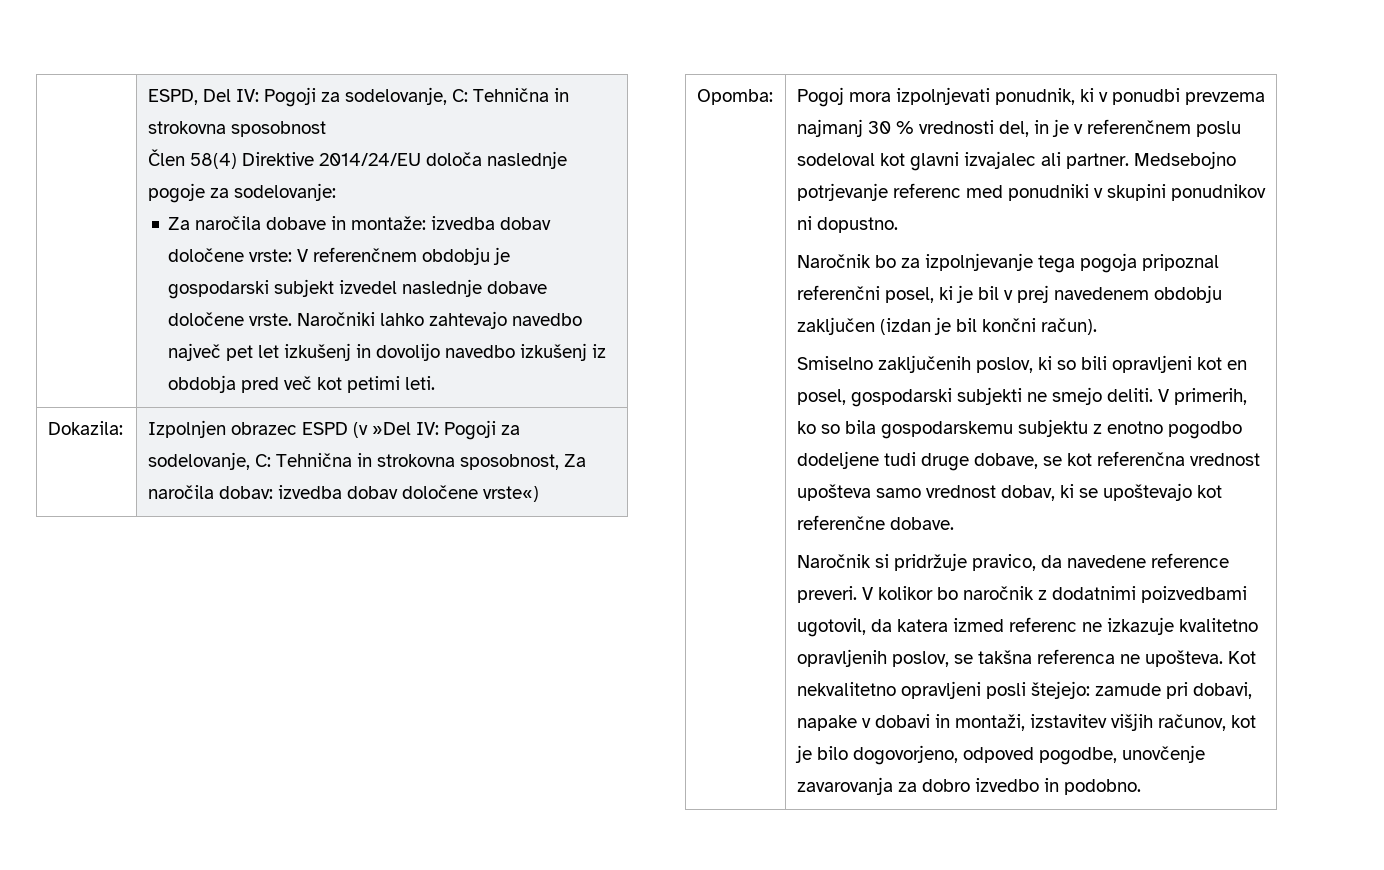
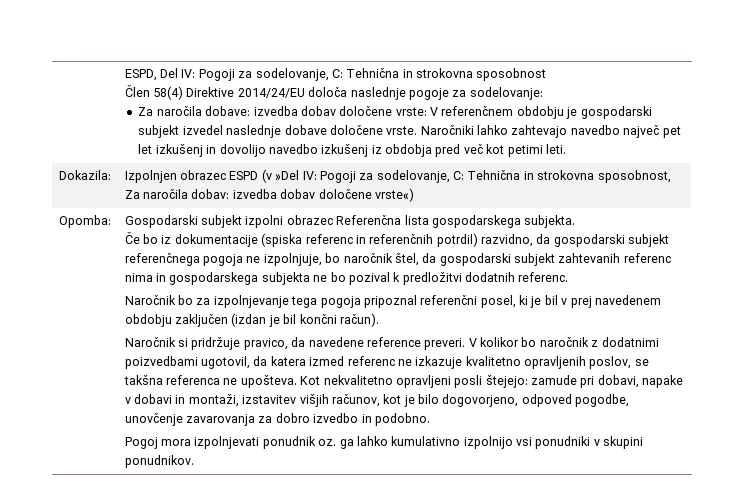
- Za naročila dobave in montaže: izvedba dobav določene vrste: V referenčnem obdobju je gospodarski subjekt izvedel naslednje dobave določene vrste.
+ Za naročila dobave: izvedba dobav določene vrste: V referenčnem obdobju je gospodarski subjekt izvedel naslednje dobave določene vrste.
- Pogoj mora izpolnjevati ponudnik, ki v ponudbi prevzema najmanj 30 % vrednosti del, in je v referenčnem poslu sodeloval kot glavni izvajalec ali partner. Medsebojno potrjevanje referenc med ponudniki v skupini ponudnikov ni dopustno.
+ Gospodarski subjekt izpolni obrazec Referenčna lista gospodarskega subjekta.
+ Če bo iz dokumentacije (spiska referenc in referenčnih potrdil) razvidno, da gospodarski subjekt referenčnega pogoja ne izpolnjuje, bo naročnik štel, da gospodarski subjekt zahtevanih referenc nima in gospodarskega subjekta ne bo pozival k predložitvi dodatnih referenc.
- Smiselno zaključenih poslov, ki so bili opravljeni kot en posel, gospodarski subjekti ne smejo deliti. V primerih, ko so bila gospodarskemu subjektu z enotno pogodbo dodeljene tudi druge dobave, se kot referenčna vrednost upošteva samo vrednost dobav, ki se upoštevajo kot referenčne dobave.
+ Pogoj mora izpolnjevati ponudnik oz. ga lahko kumulativno izpolnijo vsi ponudniki v skupini ponudnikov.

